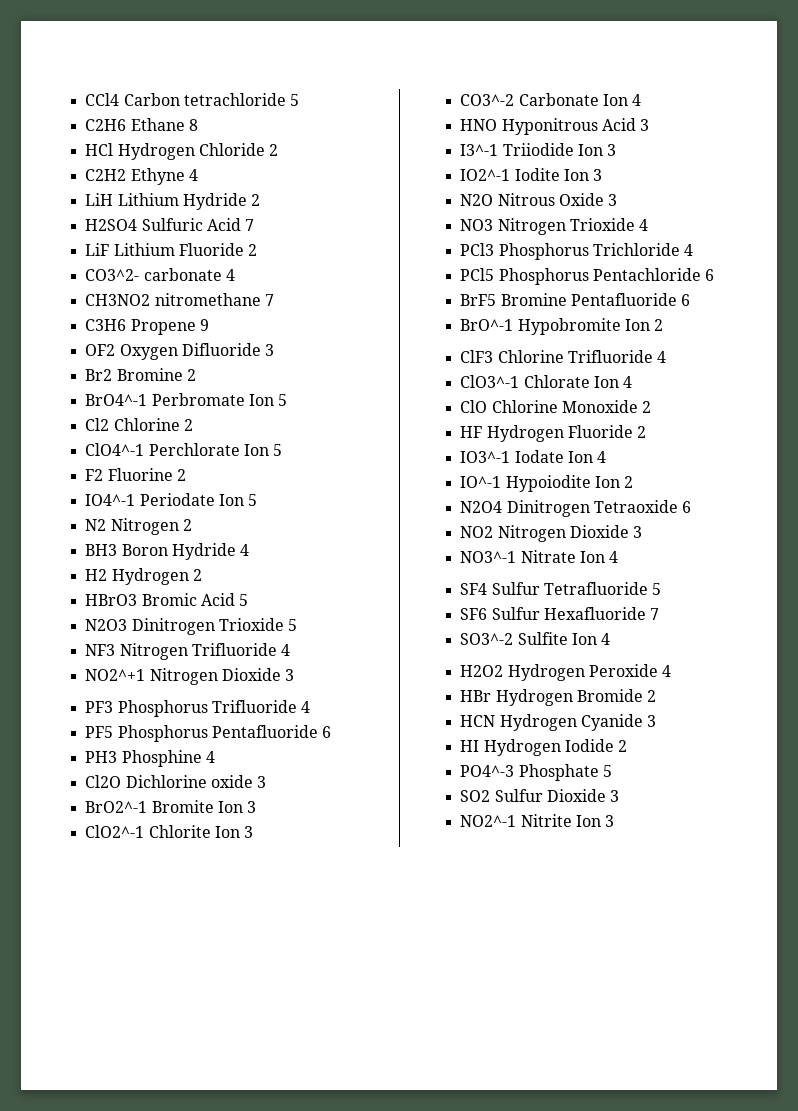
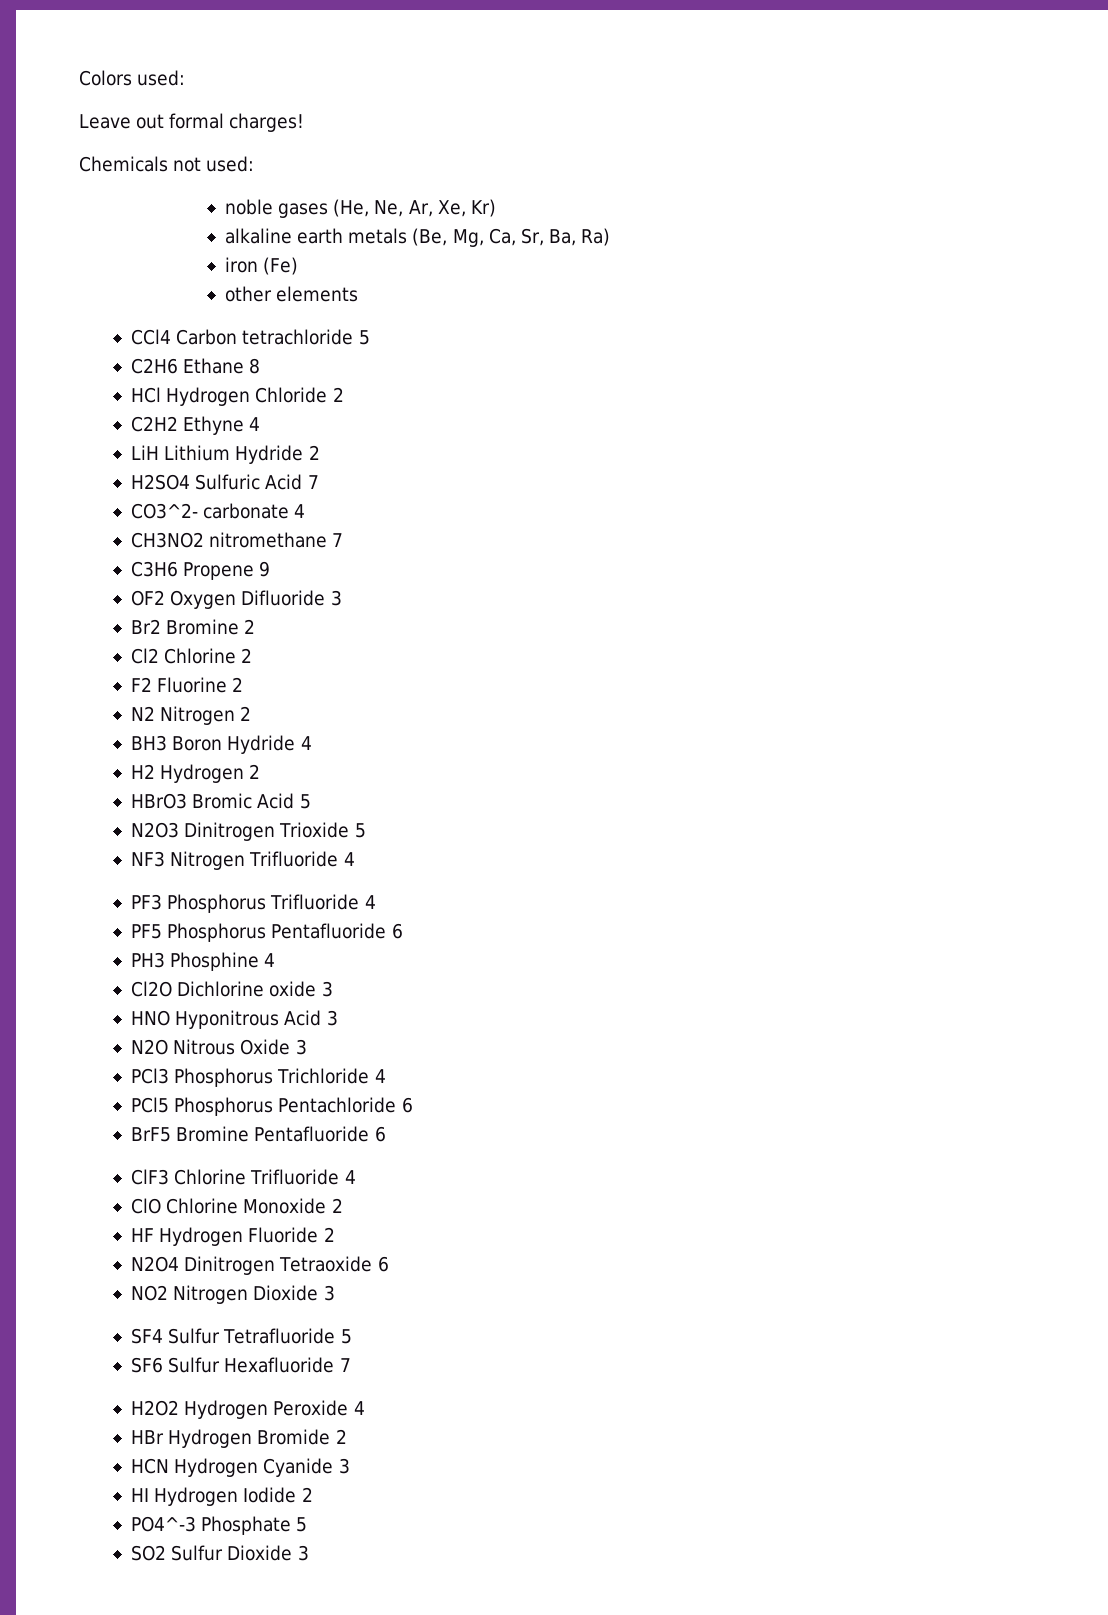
+ Colors used:
+ Leave out formal charges!
+ Chemicals not used:
+ noble gases (He, Ne, Ar, Xe, Kr)
+ alkaline earth metals (Be, Mg, Ca, Sr, Ba, Ra)
+ iron (Fe)
+ other elements
- LiF Lithium Fluoride 2
- BrO4^-1 Perbromate Ion 5
- ClO4^-1 Perchlorate Ion 5
- IO4^-1 Periodate Ion 5
- NO2^+1 Nitrogen Dioxide 3
- BrO2^-1 Bromite Ion 3
- ClO2^-1 Chlorite Ion 3
- CO3^-2 Carbonate Ion 4
  HNO Hyponitrous Acid 3
- I3^-1 Triiodide Ion 3
- IO2^-1 Iodite Ion 3
- NO3 Nitrogen Trioxide 4
- BrO^-1 Hypobromite Ion 2
- ClO3^-1 Chlorate Ion 4
- IO3^-1 Iodate Ion 4
- IO^-1 Hypoiodite Ion 2
- NO3^-1 Nitrate Ion 4
- SO3^-2 Sulfite Ion 4
- NO2^-1 Nitrite Ion 3

